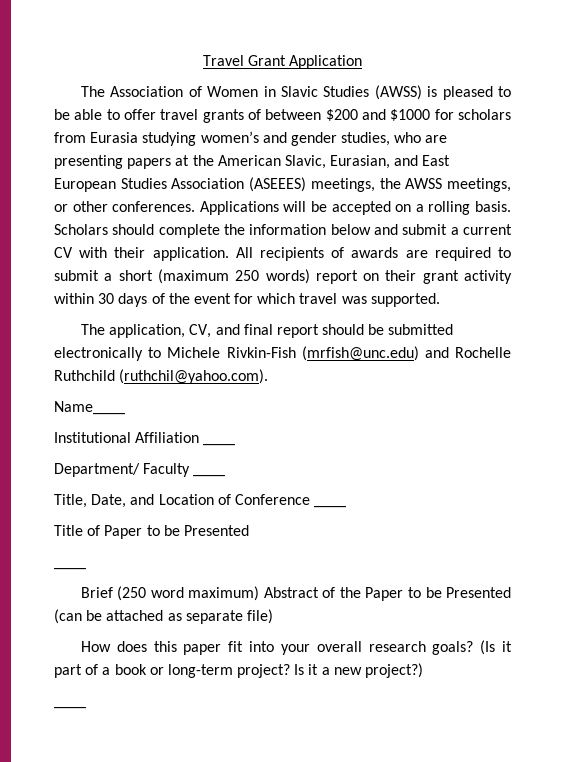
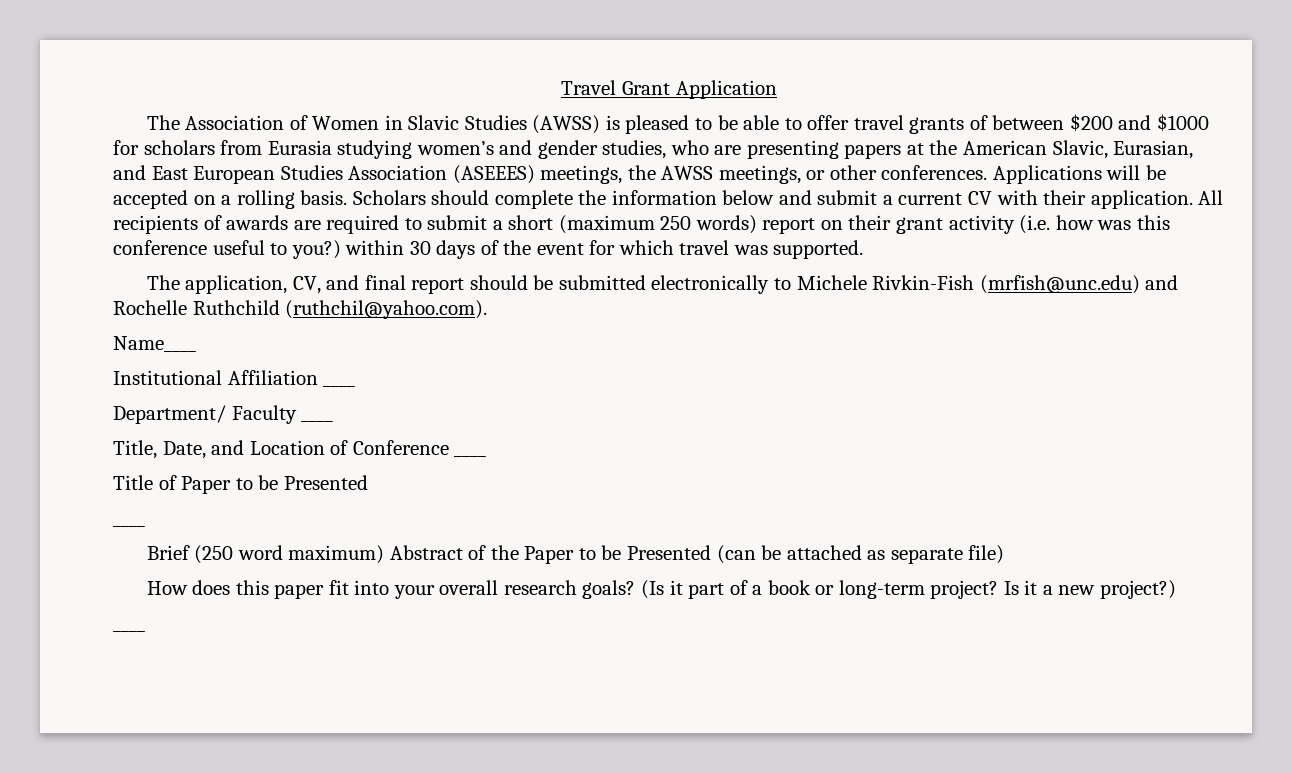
- All recipients of awards are required to submit a short (maximum 250 words) report on their grant activity within 30 days of the event for which travel was supported.
+ All recipients of awards are required to submit a short (maximum 250 words) report on their grant activity (i.e. how was this conference useful to you?) within 30 days of the event for which travel was supported.

